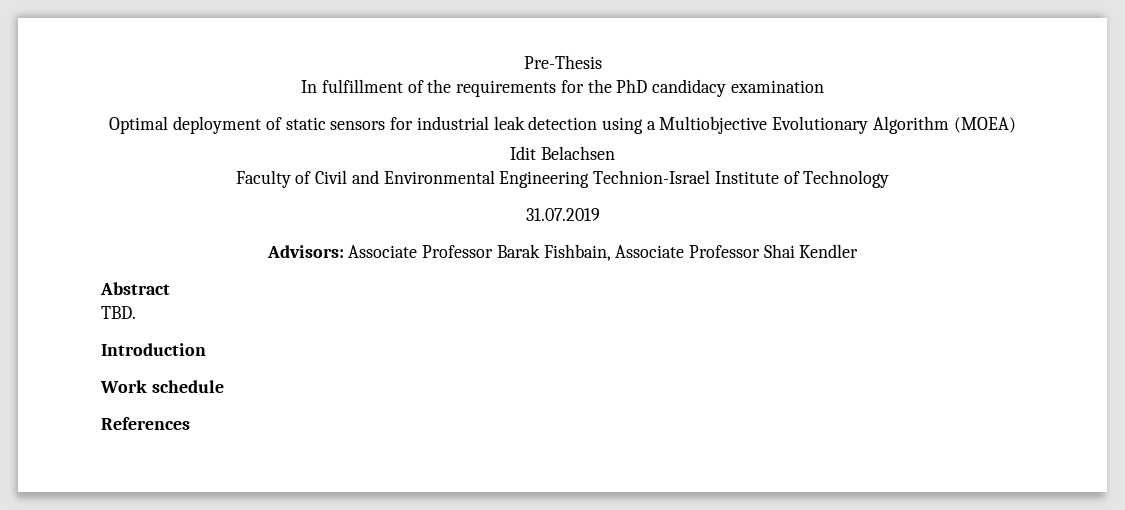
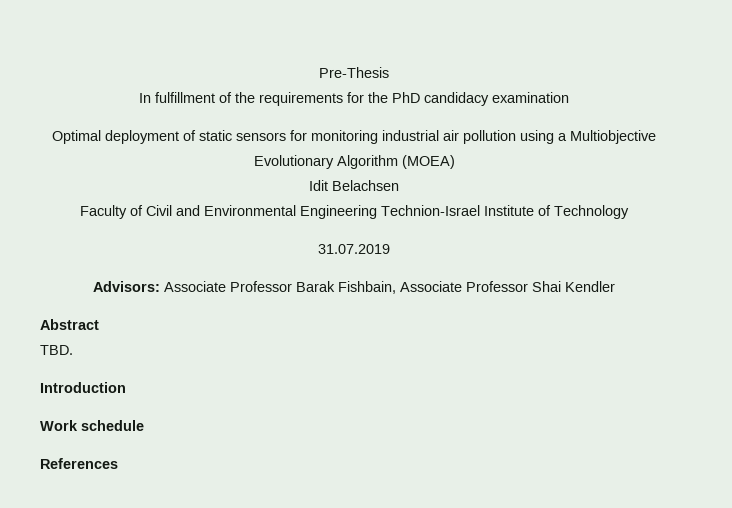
- Optimal deployment of static sensors for industrial leak detection using a Multiobjective Evolutionary Algorithm (MOEA)
+ Optimal deployment of static sensors for monitoring industrial air pollution using a Multiobjective Evolutionary Algorithm (MOEA)

